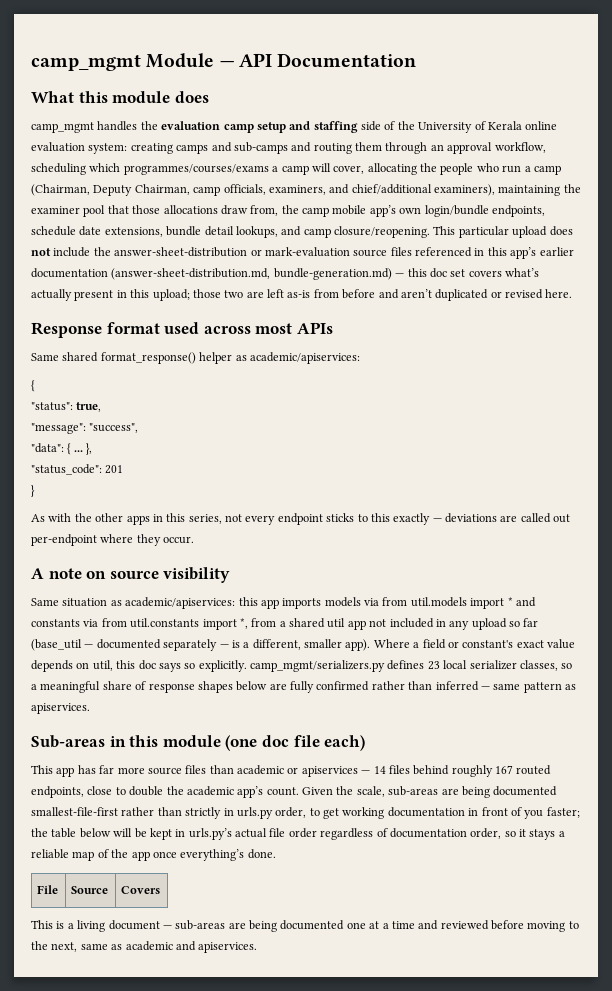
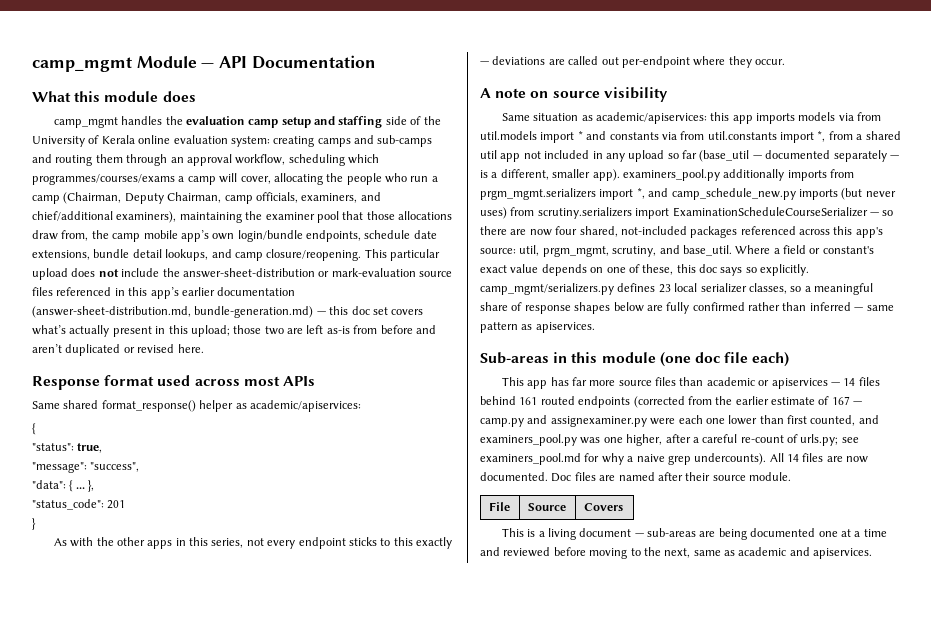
- Same situation as academic/apiservices: this app imports models via from util.models import * and constants via from util.constants import *, from a shared util app not included in any upload so far (base_util — documented separately — is a different, smaller app).
+ Same situation as academic/apiservices: this app imports models via from util.models import * and constants via from util.constants import *, from a shared util app not included in any upload so far (base_util — documented separately — is a different, smaller app). examiners_pool.py additionally imports from prgm_mgmt.serializers import *, and camp_schedule_new.py imports (but never uses) from scrutiny.serializers import ExaminationScheduleCourseSerializer — so there are now four shared, not-included packages referenced across this app's source: util, prgm_mgmt, scrutiny, and base_util.
- Where a field or constant's exact value depends on util, this doc says so explicitly. camp_mgmt/serializers.py defines 23 local serializer classes, so a meaningful share of response shapes below are fully confirmed rather than inferred — same pattern as apiservices.
+ Where a field or constant's exact value depends on one of these, this doc says so explicitly. camp_mgmt/serializers.py defines 23 local serializer classes, so a meaningful share of response shapes below are fully confirmed rather than inferred — same pattern as apiservices.
- This app has far more source files than academic or apiservices — 14 files behind roughly 167 routed endpoints, close to double the academic app’s count. Given the scale, sub-areas are being documented smallest-file-first rather than strictly in urls.py order, to get working documentation in front of you faster; the table below will be kept in urls.py’s actual file order regardless of documentation order, so it stays a reliable map of the app once everything’s done.
+ This app has far more source files than academic or apiservices — 14 files behind 161 routed endpoints (corrected from the earlier estimate of 167 — camp.py and assignexaminer.py were each one lower than first counted, and examiners_pool.py was one higher, after a careful re-count of urls.py; see examiners_pool.md for why a naive grep undercounts). All 14 files are now documented. Doc files are named after their source module.

